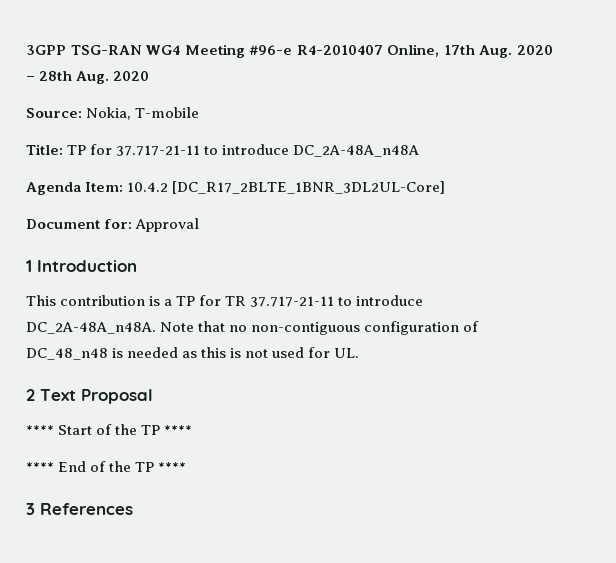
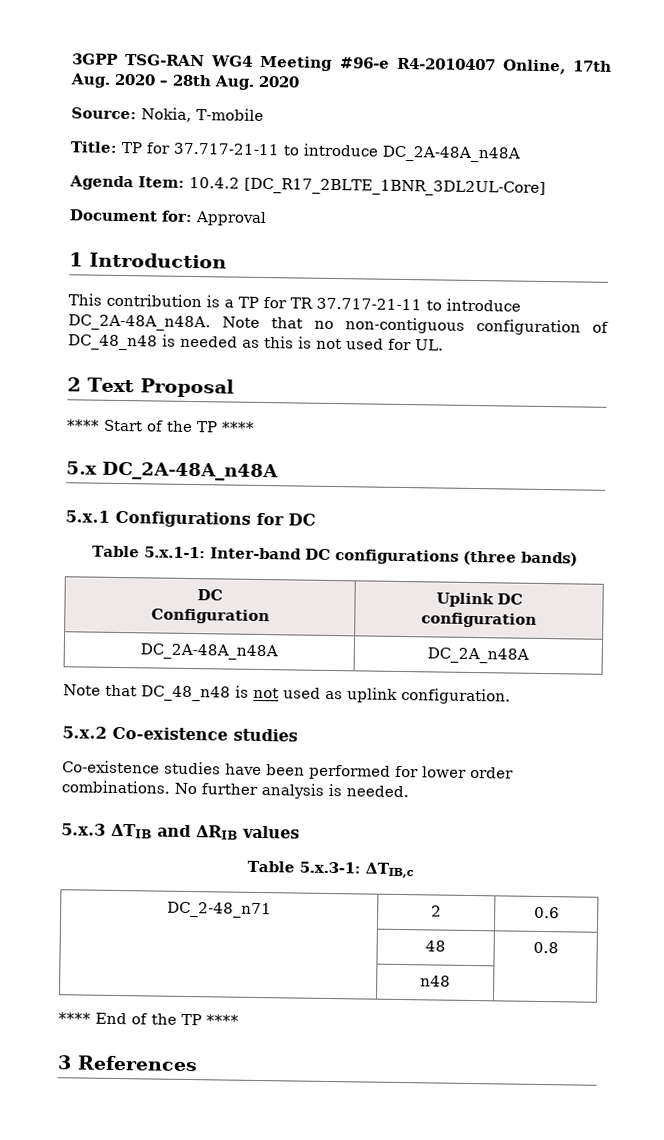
+ 5.x DC_2A-48A_n48A
+ 5.x.1 Configurations for DC
+ Table 5.x.1-1: Inter-band DC configurations (three bands)
+ DC
+ Configuration | Uplink DC
+ configuration
+ DC_2A-48A_n48A | DC_2A_n48A
+ Note that DC_48_n48 is not used as uplink configuration.
+ 5.x.2 Co-existence studies
+ Co-existence studies have been performed for lower order combinations. No further analysis is needed.
+ 5.x.3 ∆TIB and ∆RIB values
+ Table 5.x.3-1: ΔTIB,c
+ DC_2-48_n71 | 2 | 0.6
+ | 48 | 0.8
+ | n48 |

